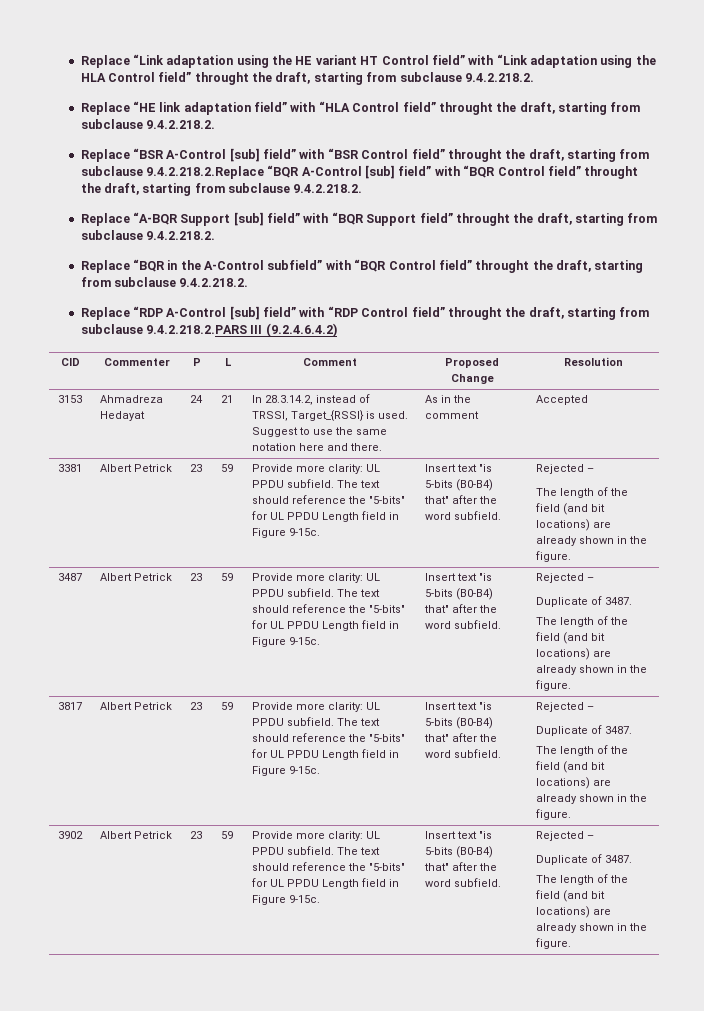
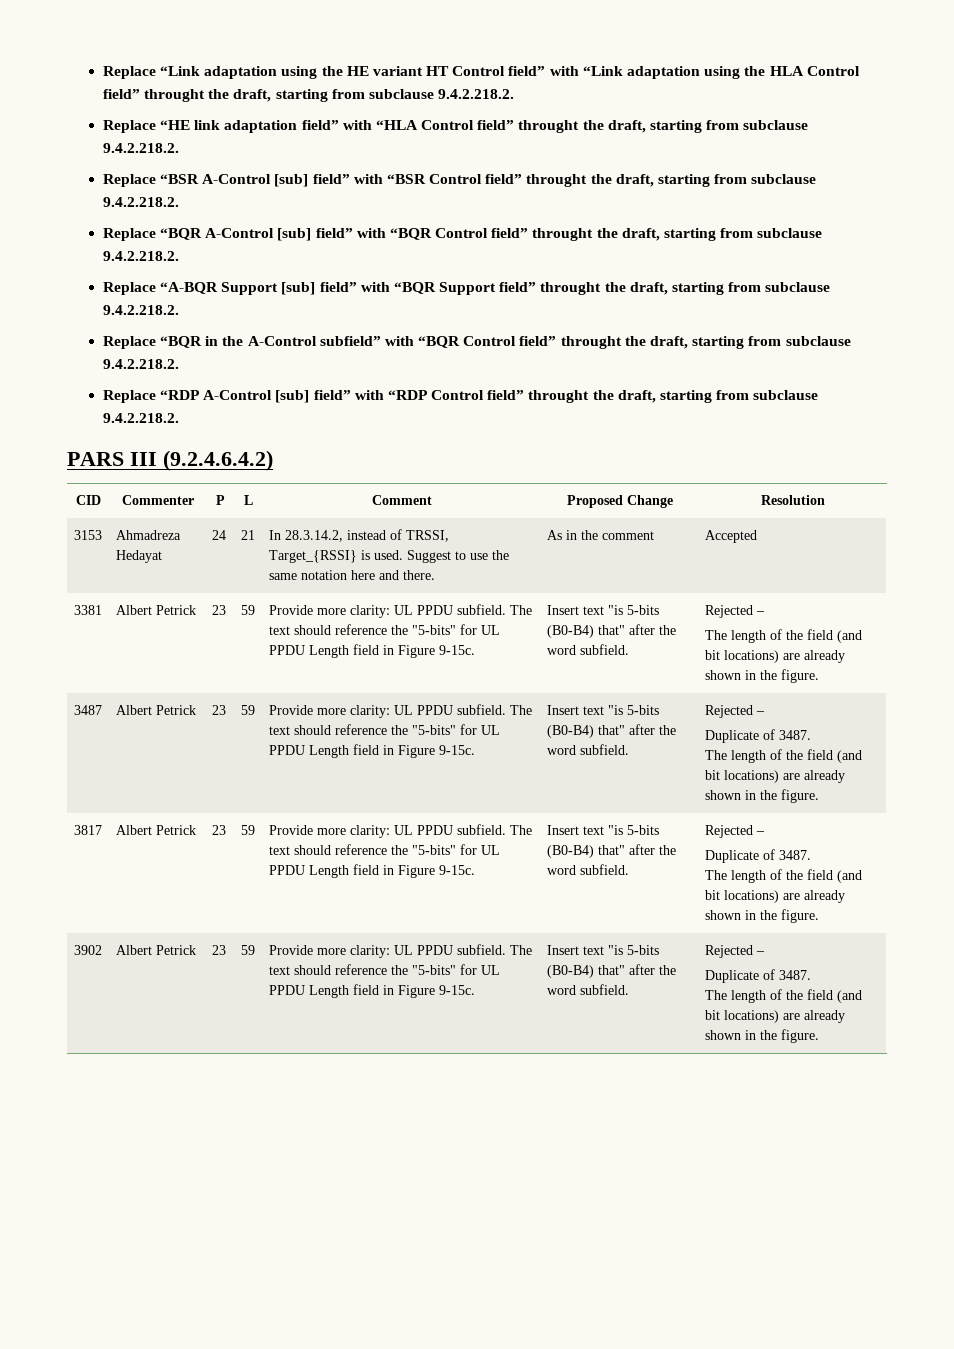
- Replace “BSR A-Control [sub] field” with “BSR Control field” throught the draft, starting from subclause 9.4.2.218.2.Replace “BQR A-Control [sub] field” with “BQR Control field” throught the draft, starting from subclause 9.4.2.218.2.
+ Replace “BSR A-Control [sub] field” with “BSR Control field” throught the draft, starting from subclause 9.4.2.218.2.
+ Replace “BQR A-Control [sub] field” with “BQR Control field” throught the draft, starting from subclause 9.4.2.218.2.
- Replace “RDP A-Control [sub] field” with “RDP Control field” throught the draft, starting from subclause 9.4.2.218.2.PARS III (9.2.4.6.4.2)
+ Replace “RDP A-Control [sub] field” with “RDP Control field” throught the draft, starting from subclause 9.4.2.218.2.
+ PARS III (9.2.4.6.4.2)

